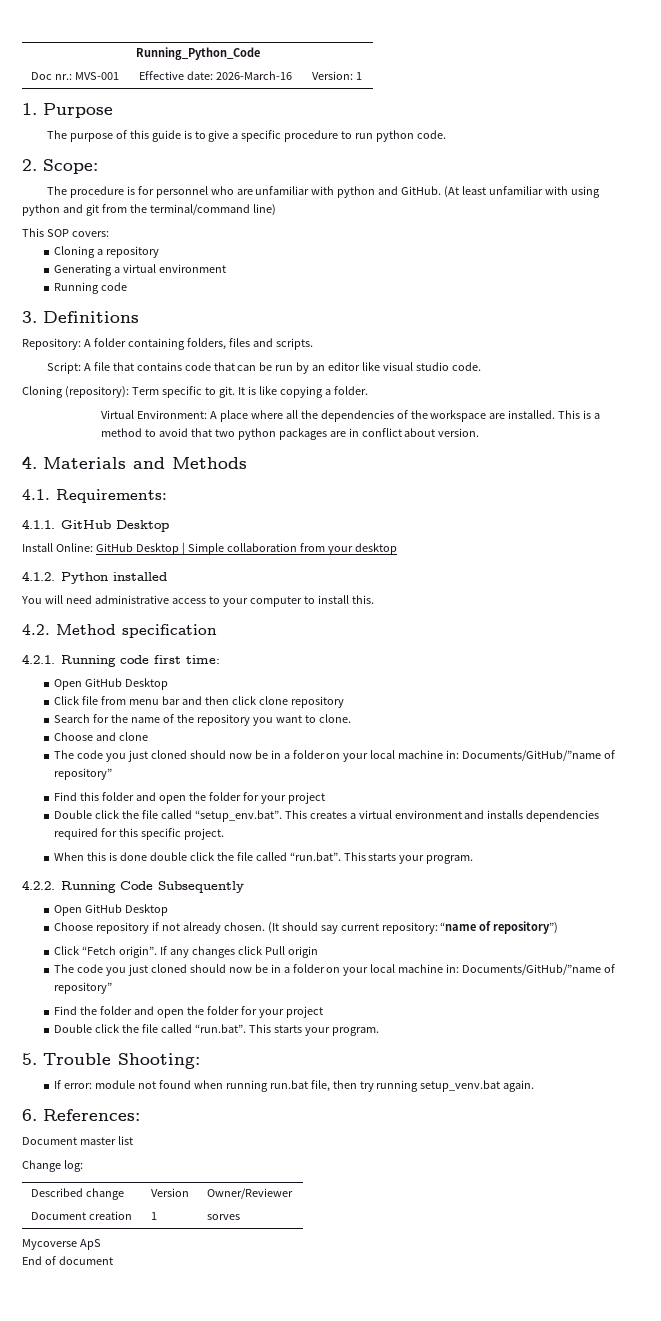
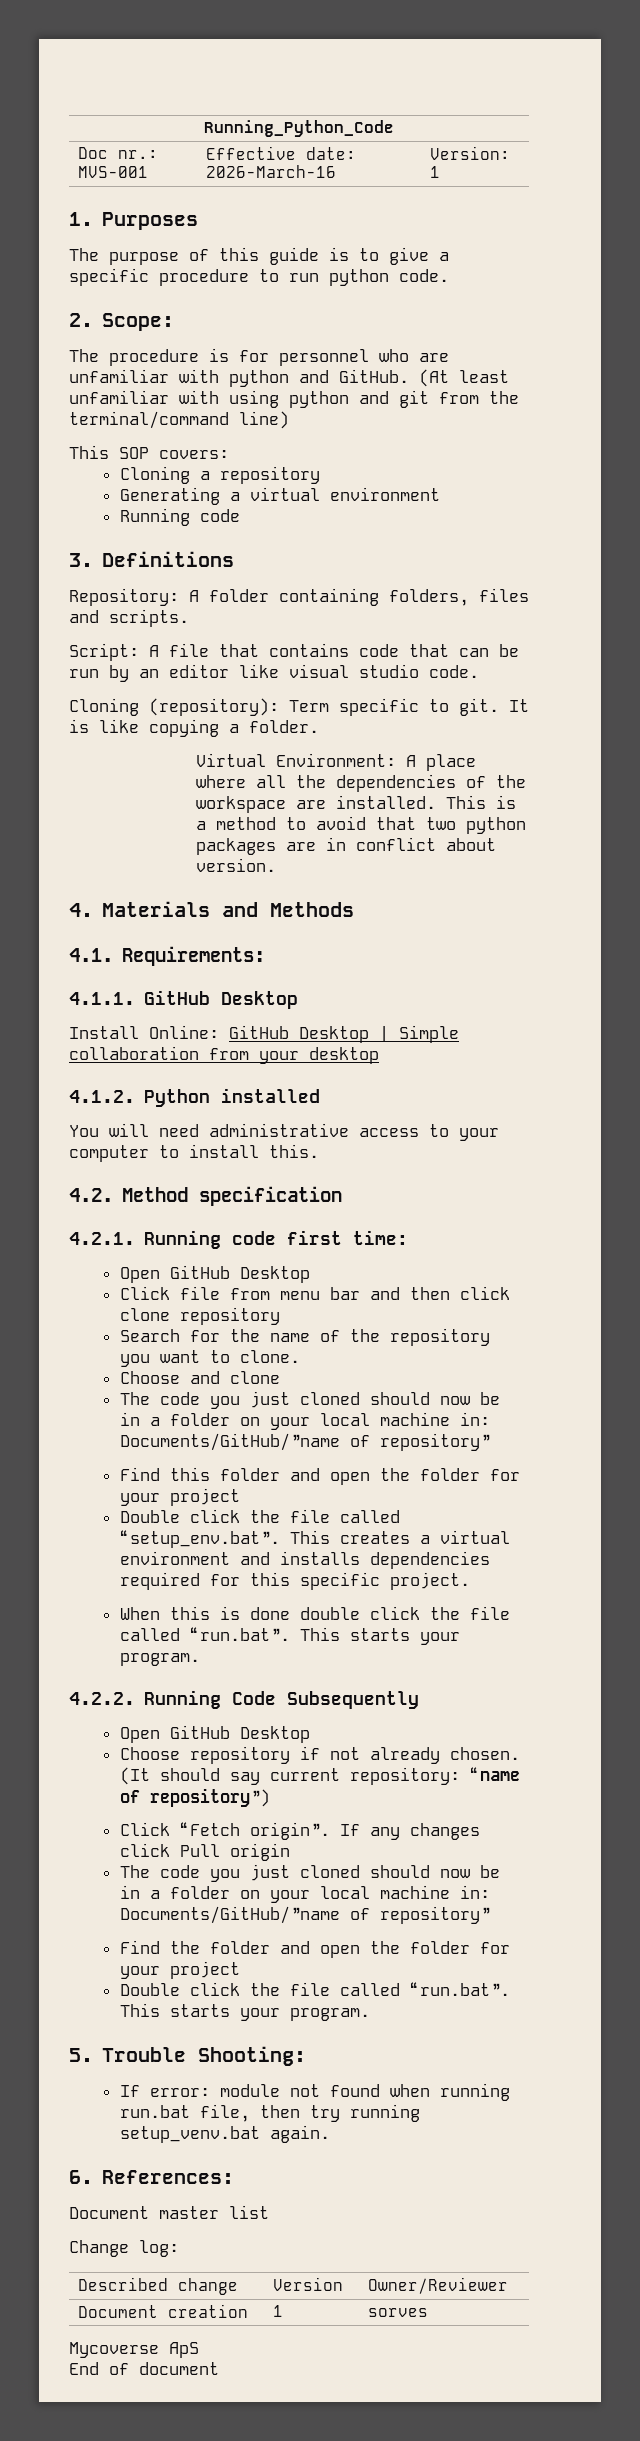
- 1. Purpose
+ 1. Purposes

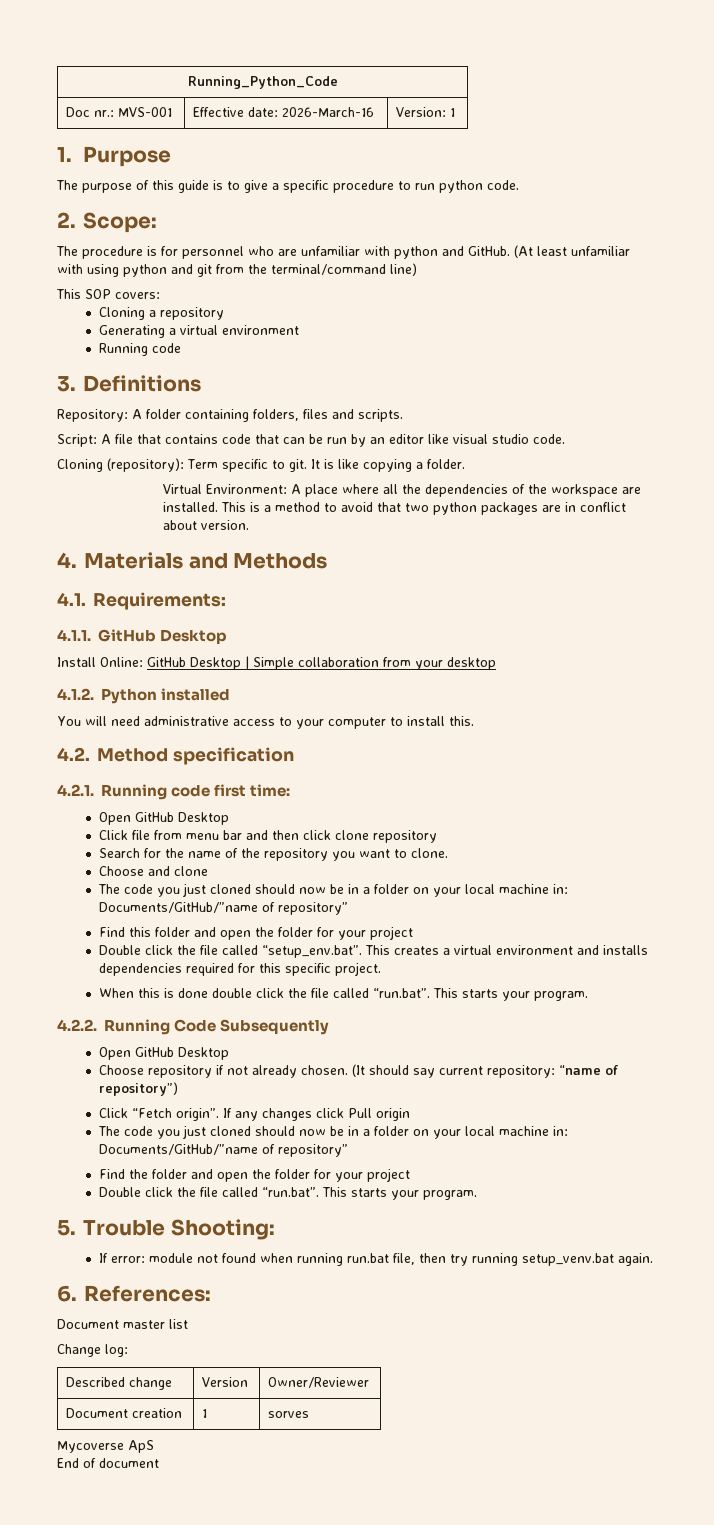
- 1. Purposes
+ 1. Purpose

